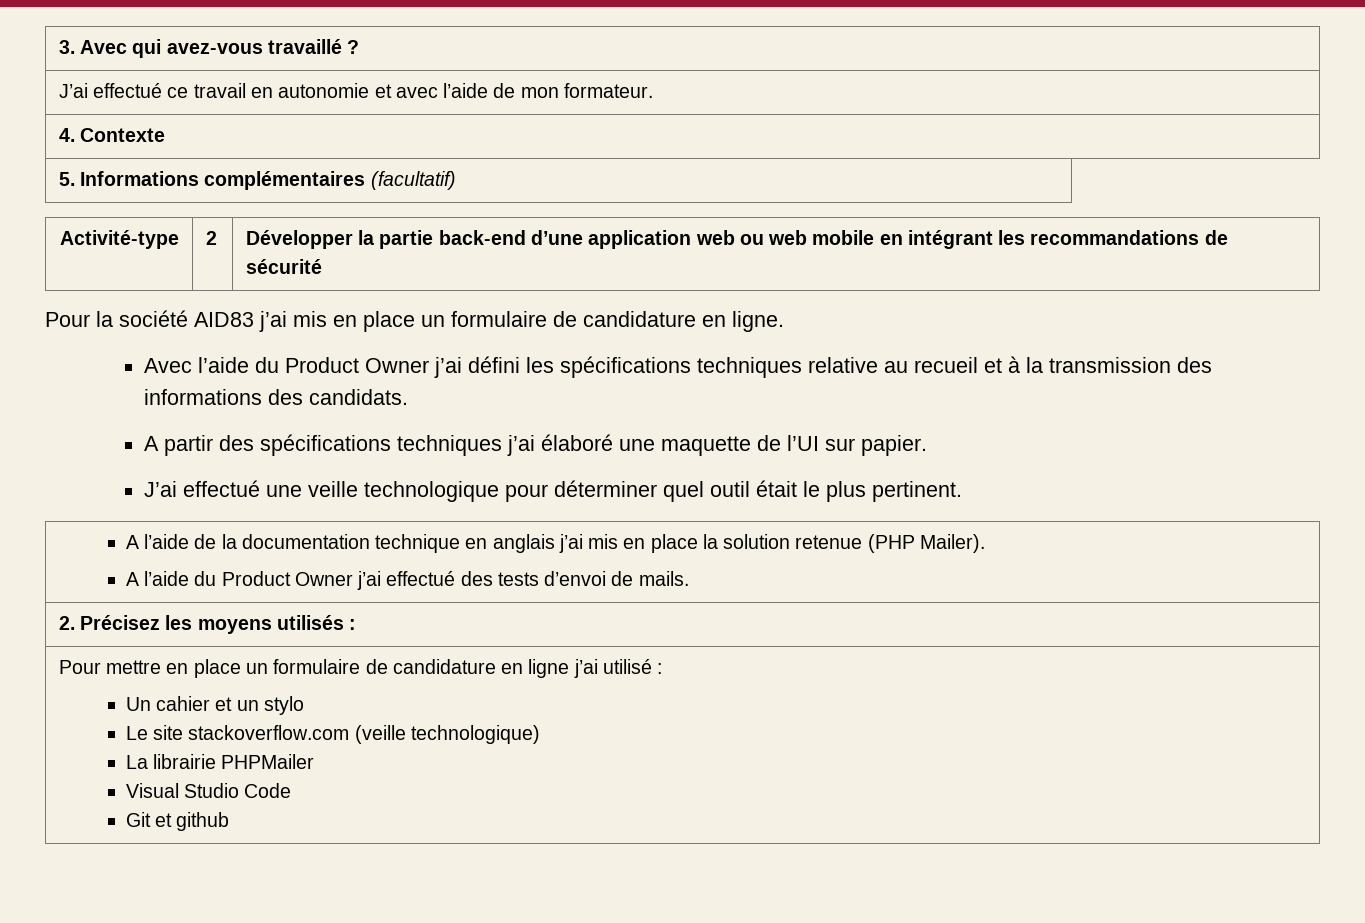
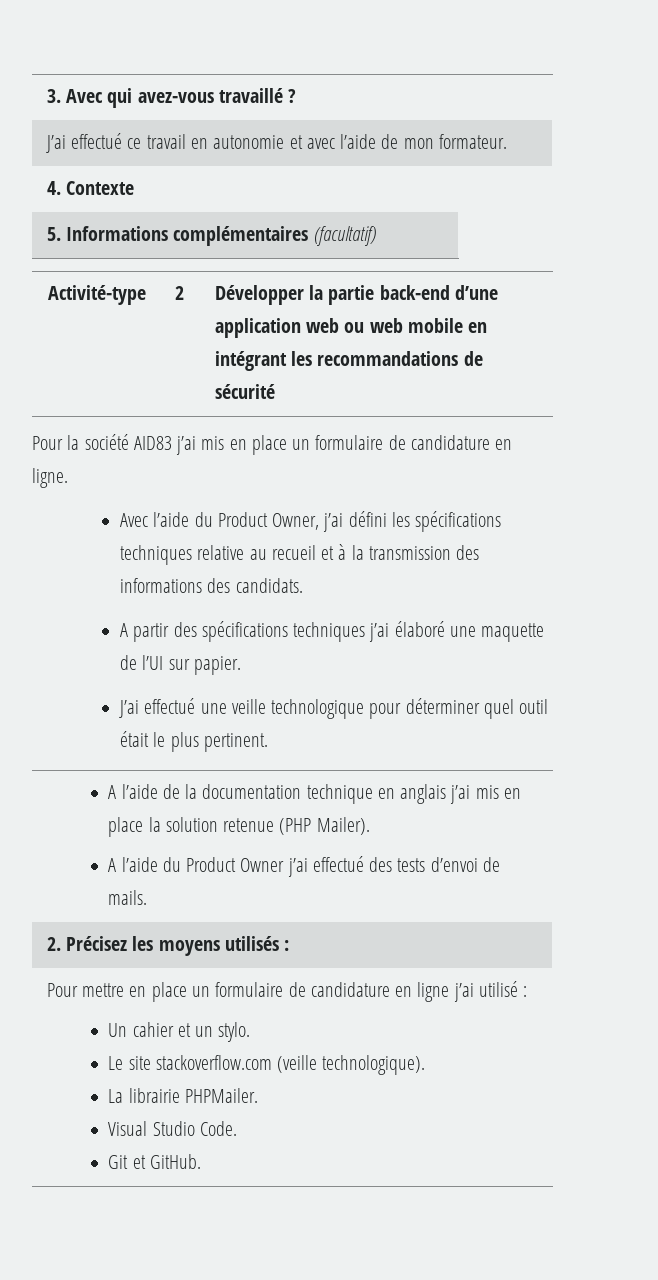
- Avec l’aide du Product Owner j’ai défini les spécifications techniques relative au recueil et à la transmission des informations des candidats.
+ Avec l’aide du Product Owner, j’ai défini les spécifications techniques relative au recueil et à la transmission des informations des candidats.
  Pour mettre en place un formulaire de candidature en ligne j’ai utilisé :
- Un cahier et un stylo
- Le site stackoverflow.com (veille technologique)
- La librairie PHPMailer
- Visual Studio Code
- Git et github
+ Un cahier et un stylo.
+ Le site stackoverflow.com (veille technologique).
+ La librairie PHPMailer.
+ Visual Studio Code.
+ Git et GitHub.

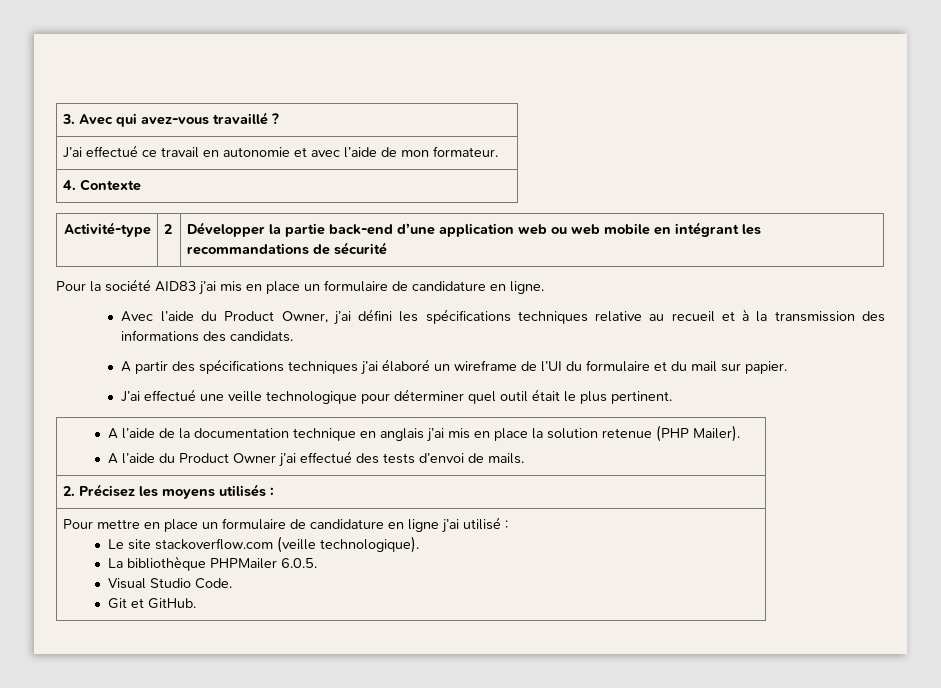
- 5. Informations complémentaires (facultatif)
- A partir des spécifications techniques j’ai élaboré une maquette de l’UI sur papier.
+ A partir des spécifications techniques j’ai élaboré un wireframe de l’UI du formulaire et du mail sur papier.
  Pour mettre en place un formulaire de candidature en ligne j’ai utilisé :
- Un cahier et un stylo.
  Le site stackoverflow.com (veille technologique).
- La librairie PHPMailer.
+ La bibliothèque PHPMailer 6.0.5.

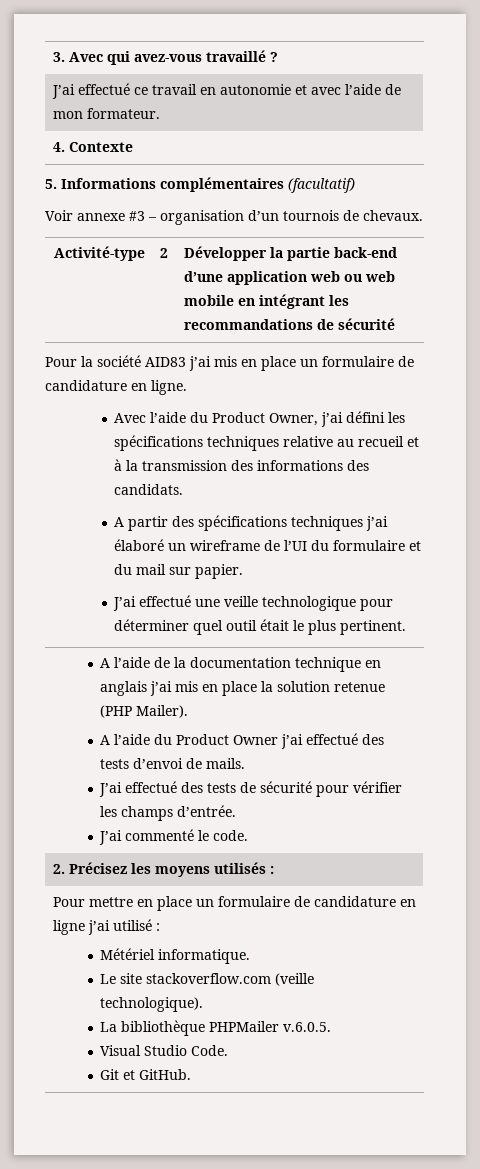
+ 5. Informations complémentaires (facultatif)
+ Voir annexe #3 – organisation d’un tournois de chevaux.
+ J’ai effectué des tests de sécurité pour vérifier les champs d’entrée.
+ J’ai commenté le code.
  Pour mettre en place un formulaire de candidature en ligne j’ai utilisé :
+ Métériel informatique.
  Le site stackoverflow.com (veille technologique).
- La bibliothèque PHPMailer 6.0.5.
+ La bibliothèque PHPMailer v.6.0.5.

